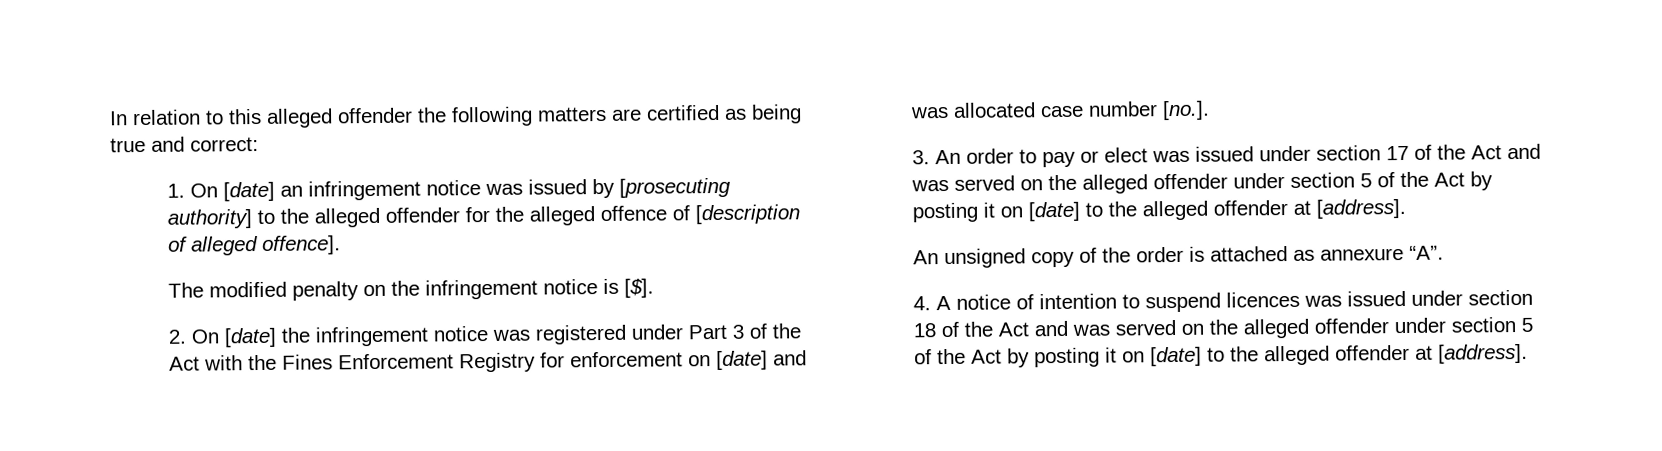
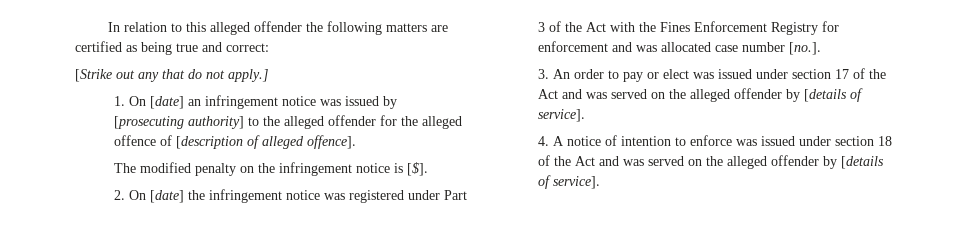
+ [Strike out any that do not apply.]
- 2. On [date] the infringement notice was registered under Part 3 of the Act with the Fines Enforcement Registry for enforcement on [date] and was allocated case number [no.].
+ 2. On [date] the infringement notice was registered under Part 3 of the Act with the Fines Enforcement Registry for enforcement and was allocated case number [no.].
- 3. An order to pay or elect was issued under section 17 of the Act and was served on the alleged offender under section 5 of the Act by posting it on [date] to the alleged offender at [address].
- An unsigned copy of the order is attached as annexure “A”.
+ 3. An order to pay or elect was issued under section 17 of the Act and was served on the alleged offender by [details of service].
- 4. A notice of intention to suspend licences was issued under section 18 of the Act and was served on the alleged offender under section 5 of the Act by posting it on [date] to the alleged offender at [address].
+ 4. A notice of intention to enforce was issued under section 18 of the Act and was served on the alleged offender by [details of service].

